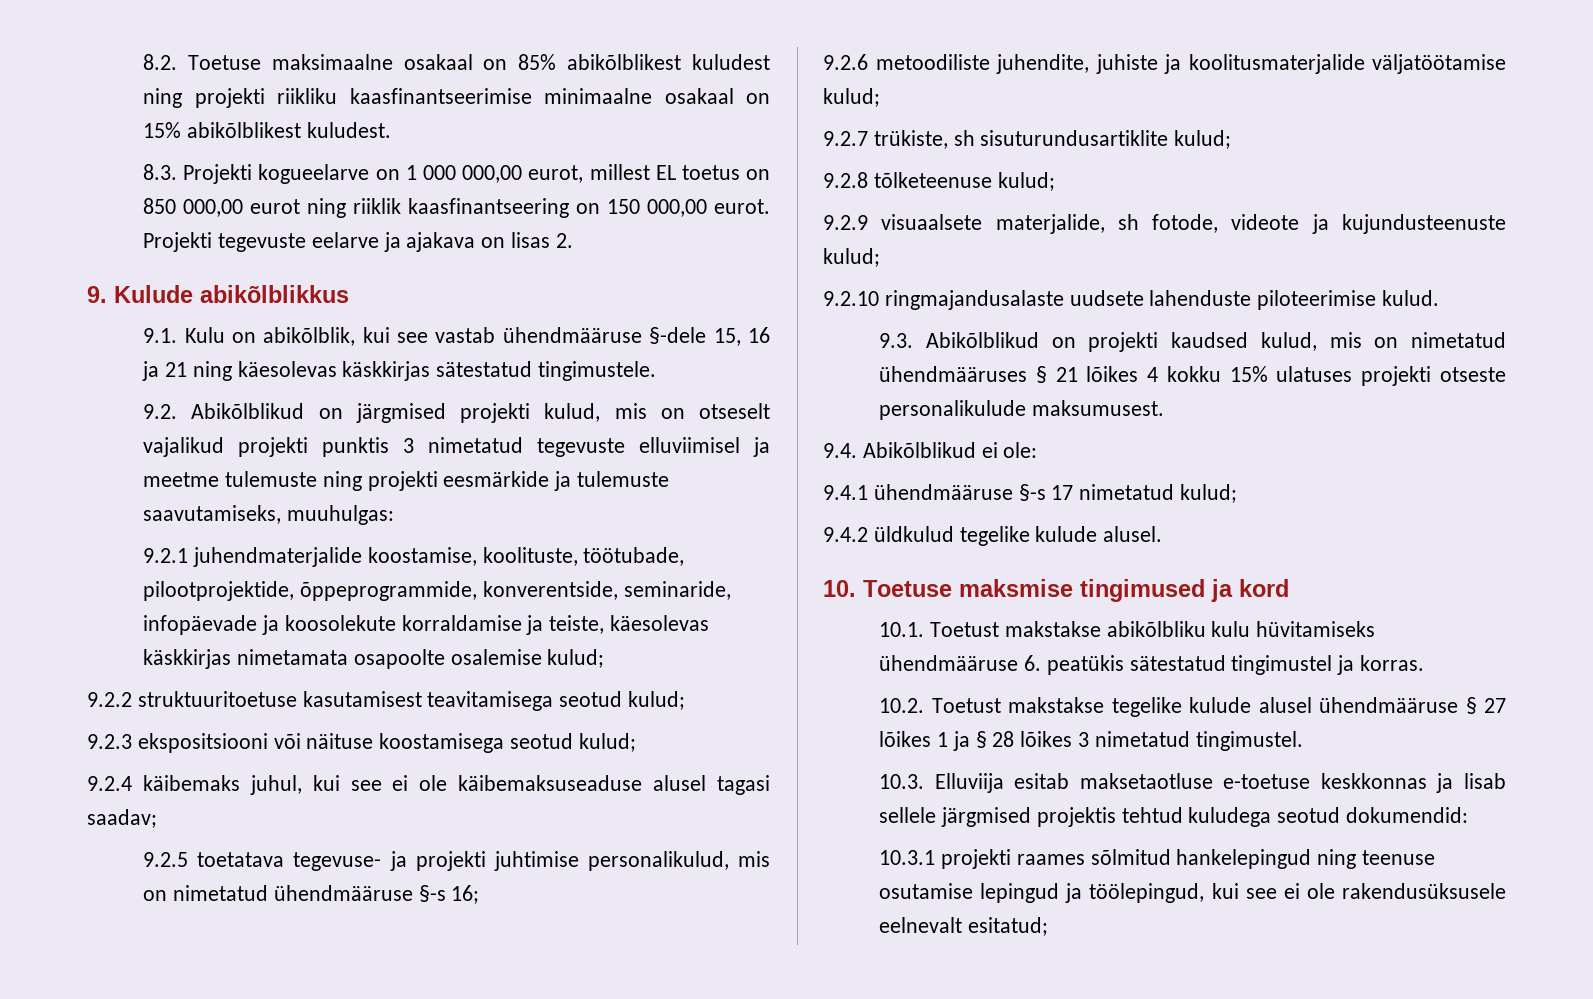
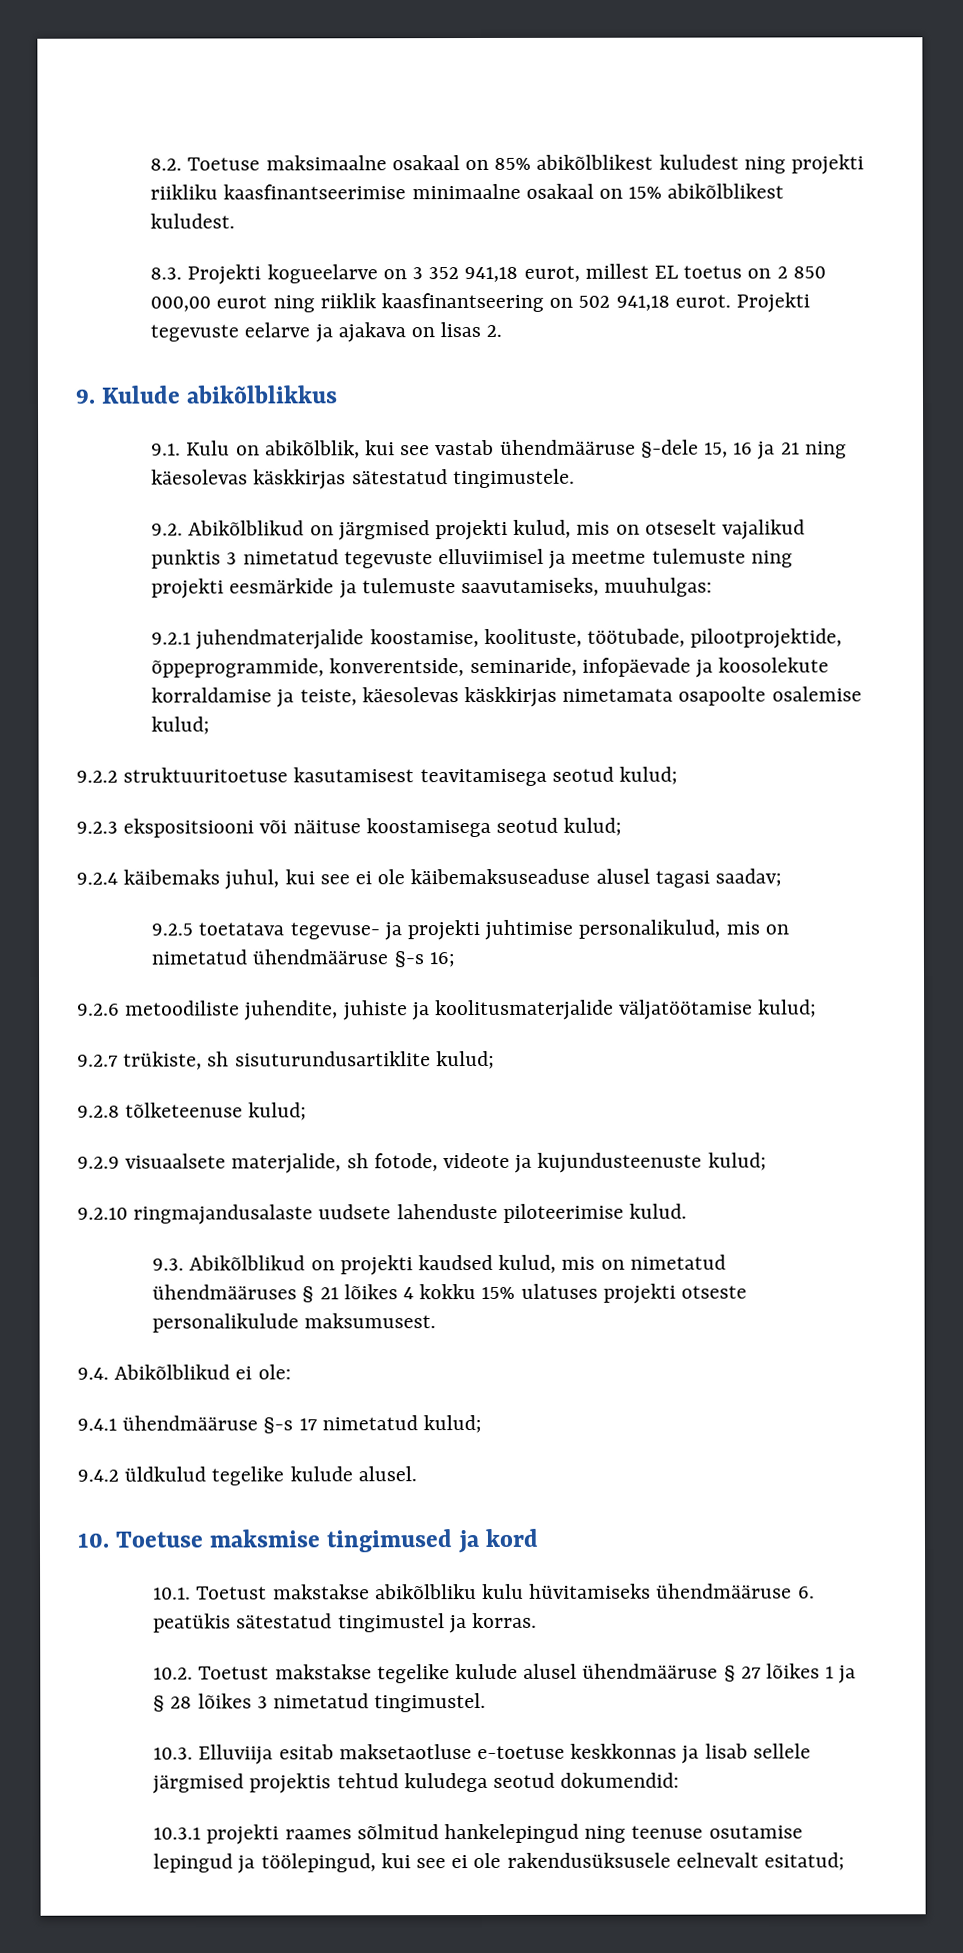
- 8.3. Projekti kogueelarve on 1 000 000,00 eurot, millest EL toetus on 850 000,00 eurot ning riiklik kaasfinantseering on 150 000,00 eurot.
+ 8.3. Projekti kogueelarve on 3 352 941,18 eurot, millest EL toetus on 2 850 000,00 eurot ning riiklik kaasfinantseering on 502 941,18 eurot.
- 9.2. Abikõlblikud on järgmised projekti kulud, mis on otseselt vajalikud projekti punktis 3 nimetatud tegevuste elluviimisel ja meetme tulemuste ning projekti eesmärkide ja tulemuste saavutamiseks, muuhulgas:
+ 9.2. Abikõlblikud on järgmised projekti kulud, mis on otseselt vajalikud punktis 3 nimetatud tegevuste elluviimisel ja meetme tulemuste ning projekti eesmärkide ja tulemuste saavutamiseks, muuhulgas:

